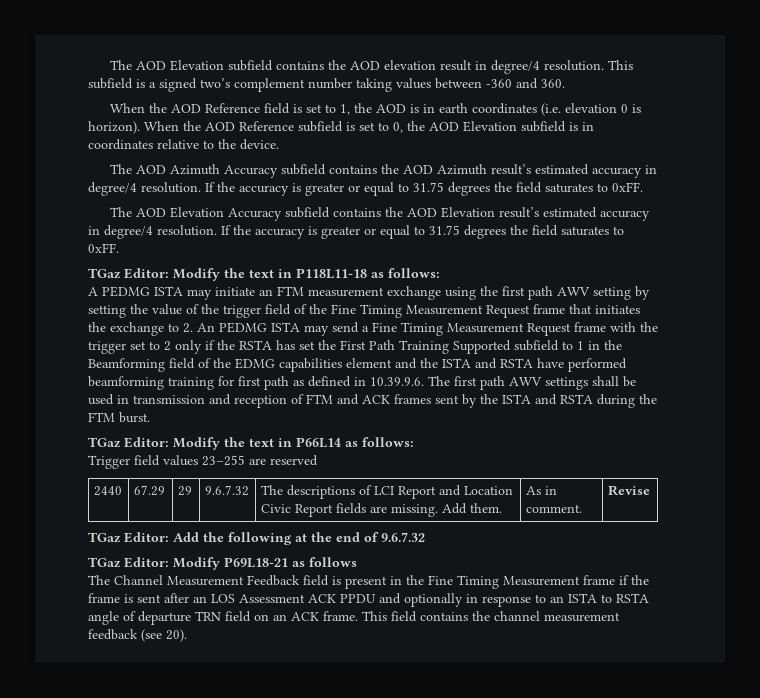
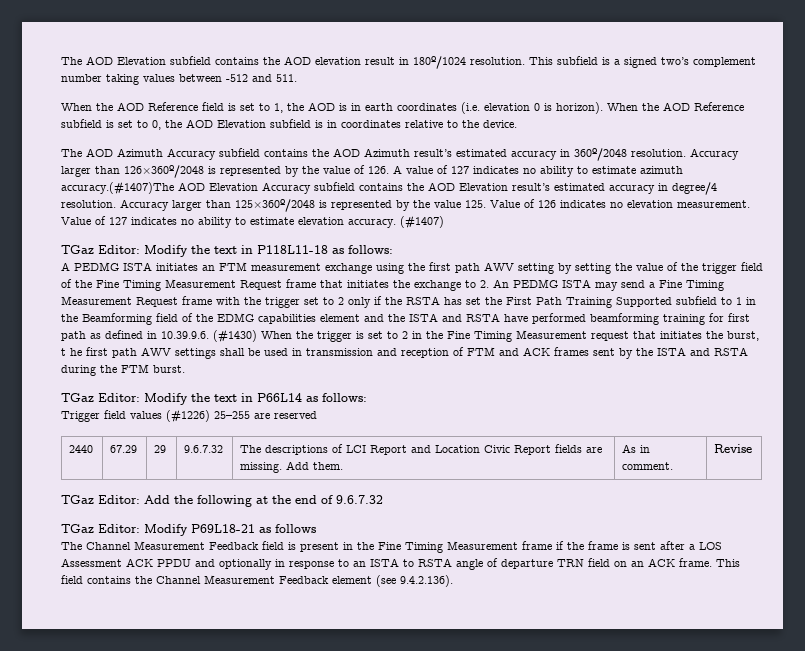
- The AOD Elevation subfield contains the AOD elevation result in degree/4 resolution.
+ The AOD Elevation subfield contains the AOD elevation result in 180º/1024 resolution.
- This subfield is a signed two’s complement number taking values between -360 and 360.
+ This subfield is a signed two’s complement number taking values between -512 and 511.
- The AOD Azimuth Accuracy subfield contains the AOD Azimuth result’s estimated accuracy in degree/4 resolution. If the accuracy is greater or equal to 31.75 degrees the field saturates to 0xFF.
- The AOD Elevation Accuracy subfield contains the AOD Elevation result’s estimated accuracy in degree/4 resolution. If the accuracy is greater or equal to 31.75 degrees the field saturates to 0xFF.
+ The AOD Azimuth Accuracy subfield contains the AOD Azimuth result’s estimated accuracy in 360º/2048 resolution. Accuracy larger than 126×360º/2048 is represented by the value of 126. A value of 127 indicates no ability to estimate azimuth accuracy.(#1407)The AOD Elevation Accuracy subfield contains the AOD Elevation result’s estimated accuracy in degree/4 resolution. Accuracy larger than 125×360º/2048 is represented by the value 125. Value of 126 indicates no elevation measurement. Value of 127 indicates no ability to estimate elevation accuracy. (#1407)
- A PEDMG ISTA may initiate an FTM measurement exchange using the first path AWV setting by setting the value of the trigger field of the Fine Timing Measurement Request frame that initiates the exchange to 2. An PEDMG ISTA may send a Fine Timing Measurement Request frame with the trigger set to 2 only if the RSTA has set the First Path Training Supported subfield to 1 in the Beamforming field of the EDMG capabilities element and the ISTA and RSTA have performed beamforming training for first path as defined in 10.39.9.6. The first path AWV settings shall be used in transmission and reception of FTM and ACK frames sent by the ISTA and RSTA during the FTM burst.
+ A PEDMG ISTA initiates an FTM measurement exchange using the first path AWV setting by setting the value of the trigger field of the Fine Timing Measurement Request frame that initiates the exchange to 2. An PEDMG ISTA may send a Fine Timing Measurement Request frame with the trigger set to 2 only if the RSTA has set the First Path Training Supported subfield to 1 in the Beamforming field of the EDMG capabilities element and the ISTA and RSTA have performed beamforming training for first path as defined in 10.39.9.6. (#1430) When the trigger is set to 2 in the Fine Timing Measurement request that initiates the burst, t he first path AWV settings shall be used in transmission and reception of FTM and ACK frames sent by the ISTA and RSTA during the FTM burst.
- Trigger field values 23–255 are reserved
+ Trigger field values (#1226) 25–255 are reserved
- The Channel Measurement Feedback field is present in the Fine Timing Measurement frame if the frame is sent after an LOS Assessment ACK PPDU and optionally in response to an ISTA to RSTA angle of departure TRN field on an ACK frame.
+ The Channel Measurement Feedback field is present in the Fine Timing Measurement frame if the frame is sent after a LOS Assessment ACK PPDU and optionally in response to an ISTA to RSTA angle of departure TRN field on an ACK frame.
- This field contains the channel measurement feedback (see 20).
+ This field contains the Channel Measurement Feedback element (see 9.4.2.136).

